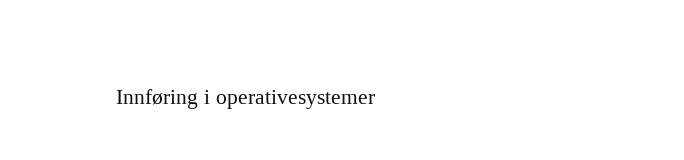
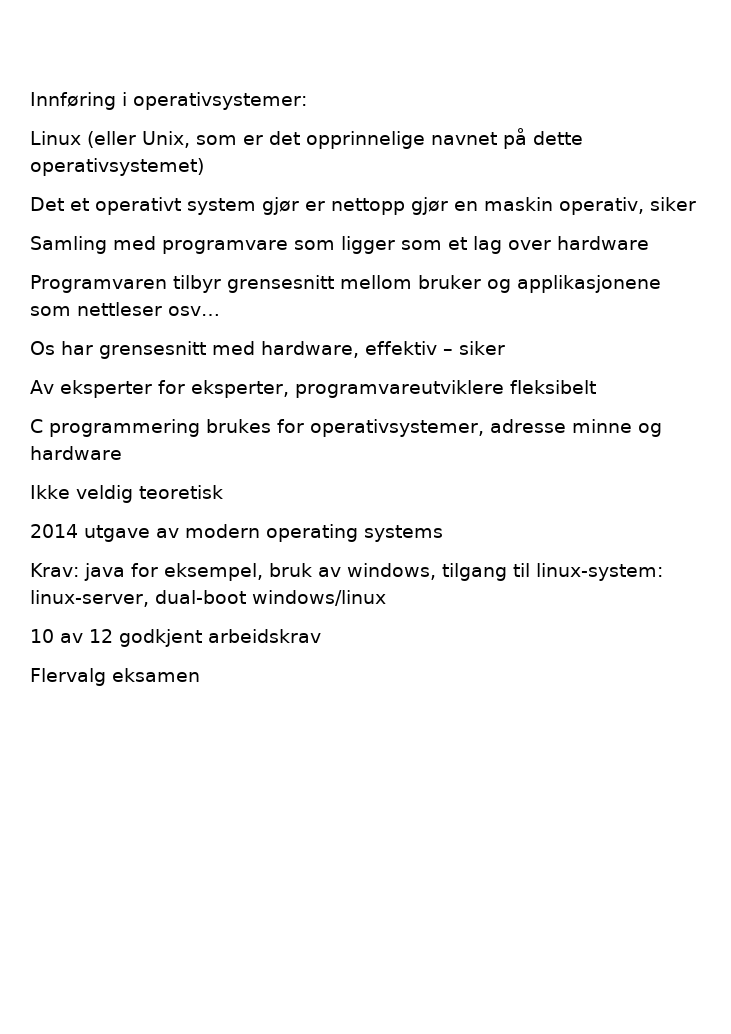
- Innføring i operativesystemer
+ Innføring i operativsystemer:
+ Linux (eller Unix, som er det opprinnelige navnet på dette operativsystemet)
+ Det et operativt system gjør er nettopp gjør en maskin operativ, siker
+ Samling med programvare som ligger som et lag over hardware
+ Programvaren tilbyr grensesnitt mellom bruker og applikasjonene som nettleser osv…
+ Os har grensesnitt med hardware, effektiv – siker
+ Av eksperter for eksperter, programvareutviklere fleksibelt
+ C programmering brukes for operativsystemer, adresse minne og hardware
+ Ikke veldig teoretisk
+ 2014 utgave av modern operating systems
+ Krav: java for eksempel, bruk av windows, tilgang til linux-system: linux-server, dual-boot windows/linux
+ 10 av 12 godkjent arbeidskrav
+ Flervalg eksamen

